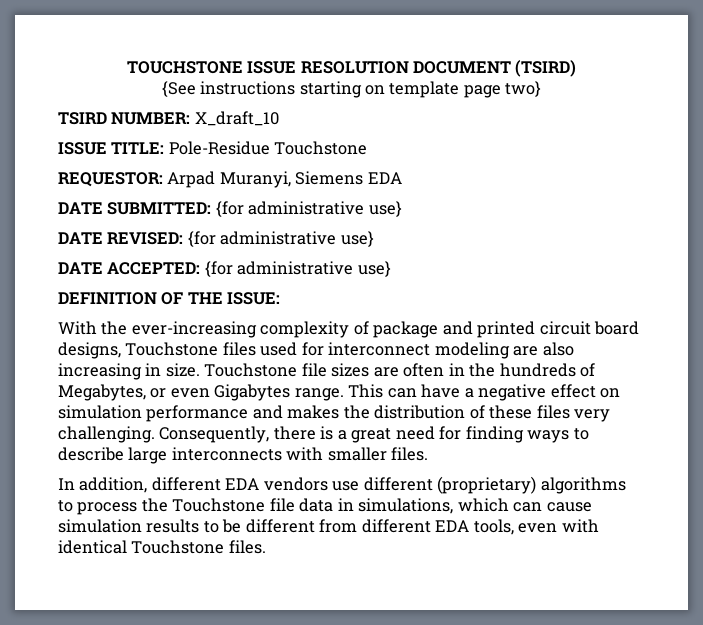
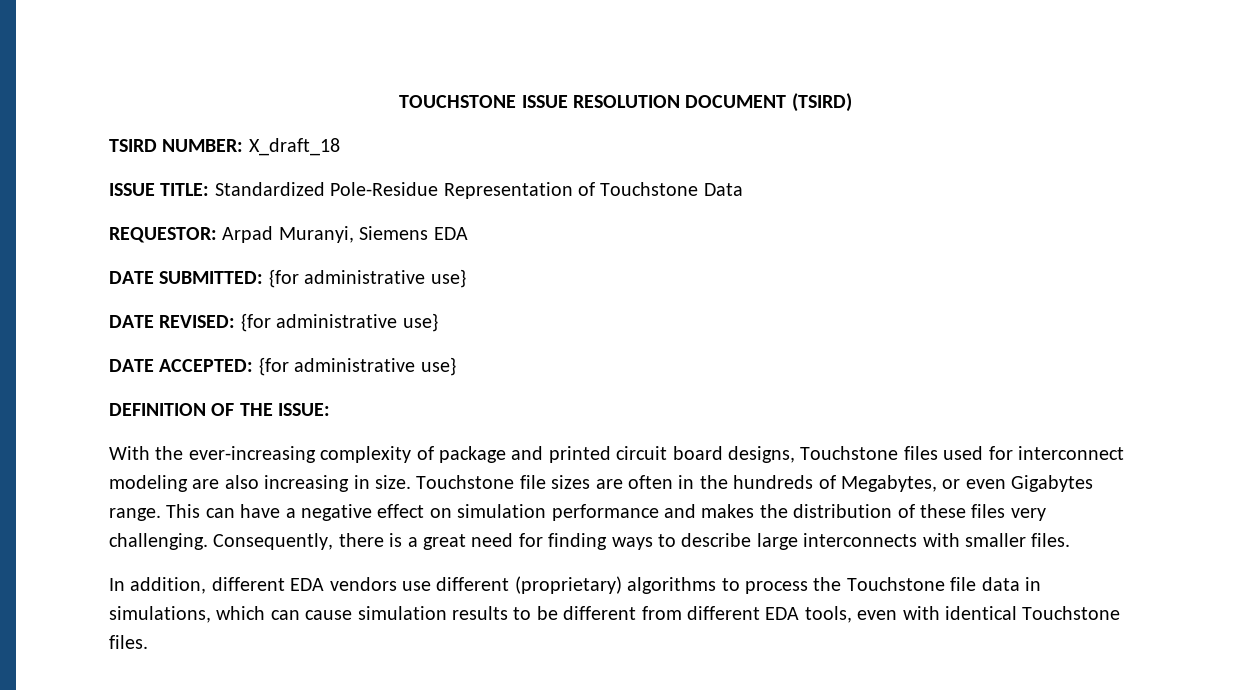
- {See instructions starting on template page two}
- TSIRD NUMBER: X_draft_10
+ TSIRD NUMBER: X_draft_18
- ISSUE TITLE: Pole-Residue Touchstone
+ ISSUE TITLE: Standardized Pole-Residue Representation of Touchstone Data

